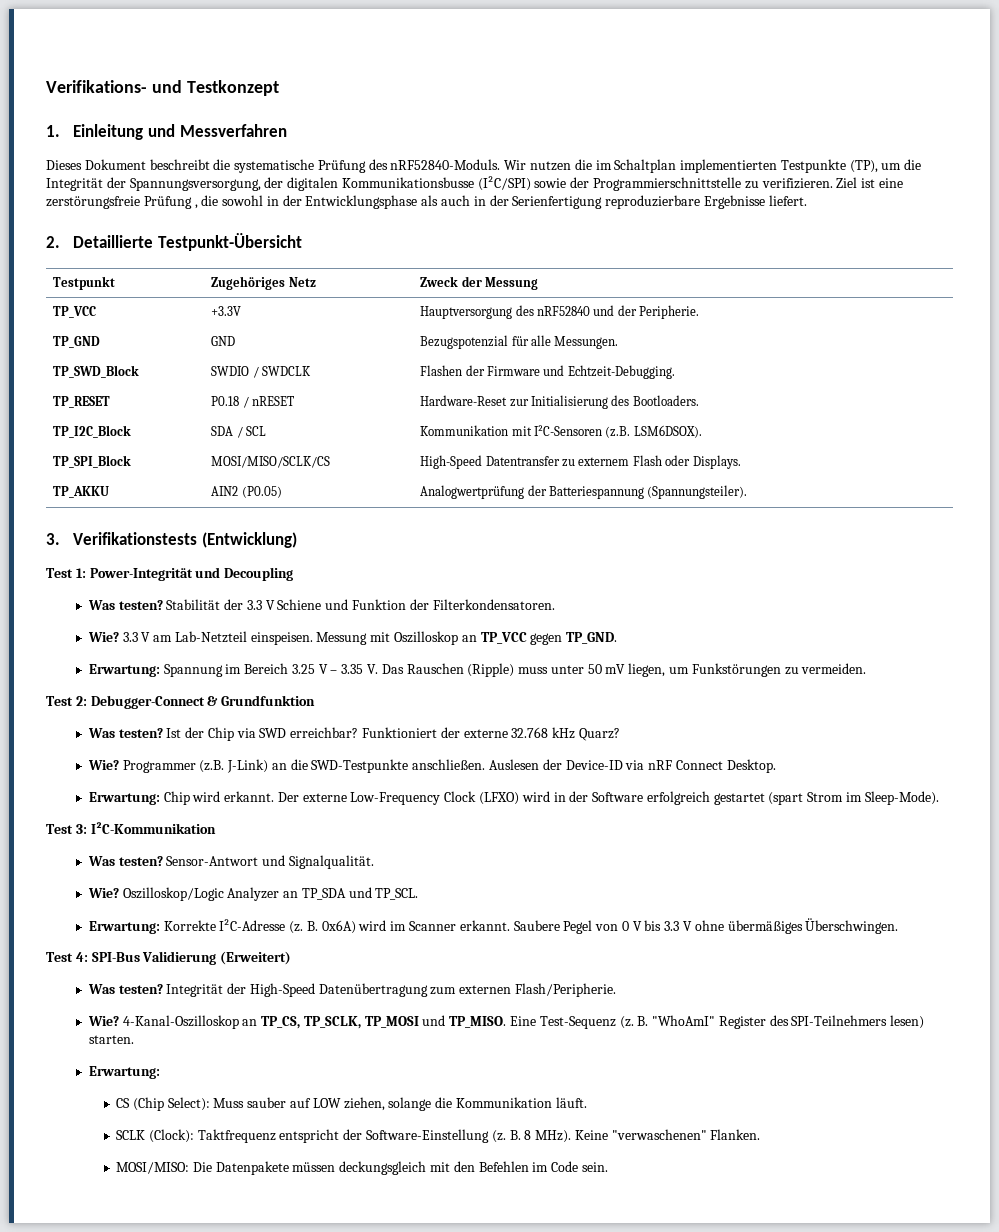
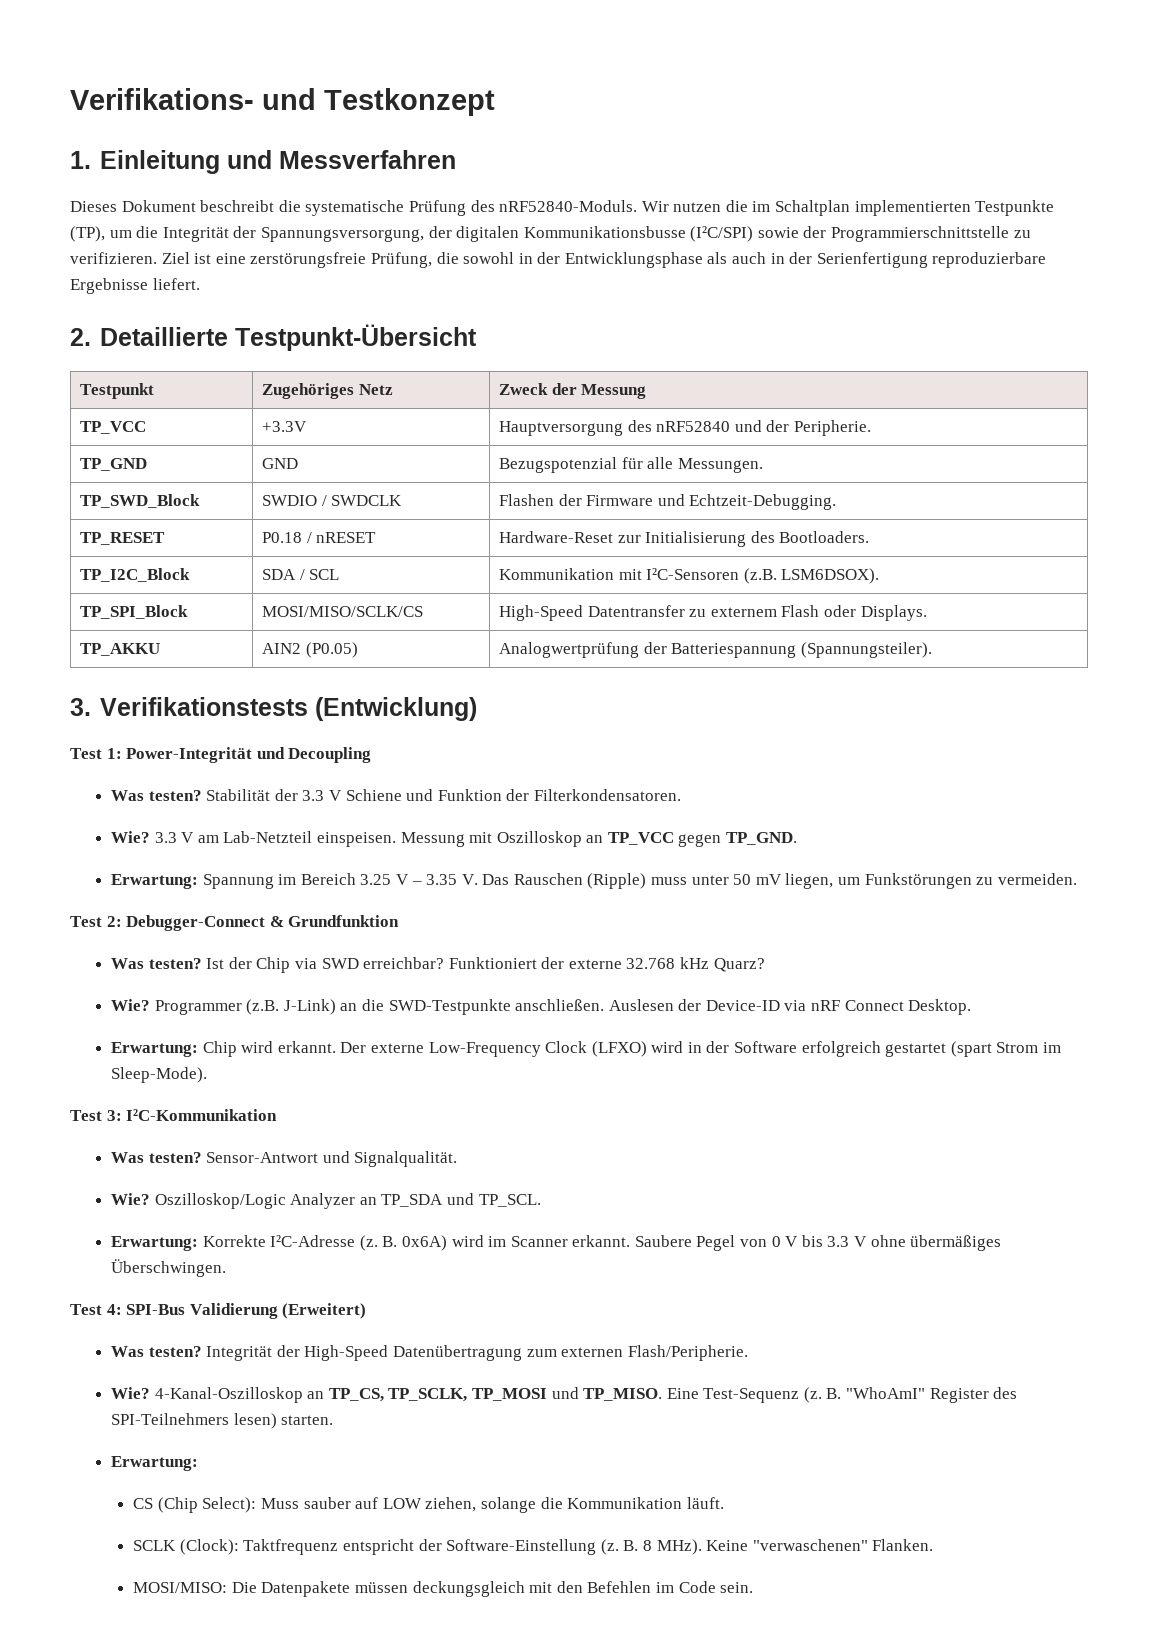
- Ziel ist eine zerstörungsfreie Prüfung , die sowohl in der Entwicklungsphase als auch in der Serienfertigung reproduzierbare Ergebnisse liefert.
+ Ziel ist eine zerstörungsfreie Prüfung, die sowohl in der Entwicklungsphase als auch in der Serienfertigung reproduzierbare Ergebnisse liefert.

